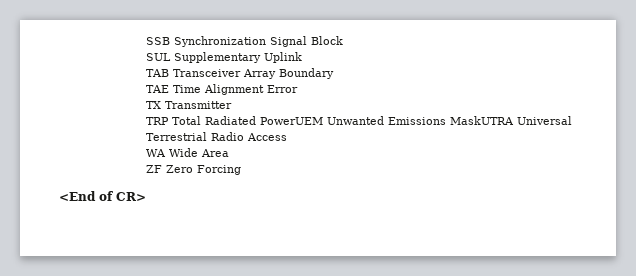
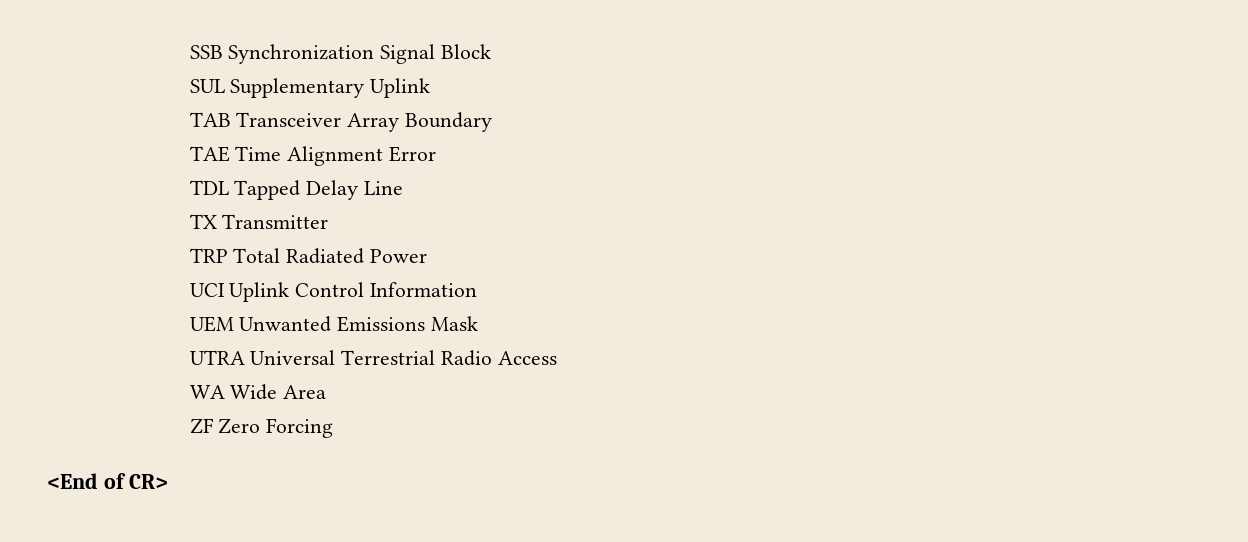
+ TDL Tapped Delay Line
- TRP Total Radiated PowerUEM Unwanted Emissions MaskUTRA Universal Terrestrial Radio Access
+ TRP Total Radiated Power
+ UCI Uplink Control Information
+ UEM Unwanted Emissions Mask
+ UTRA Universal Terrestrial Radio Access

